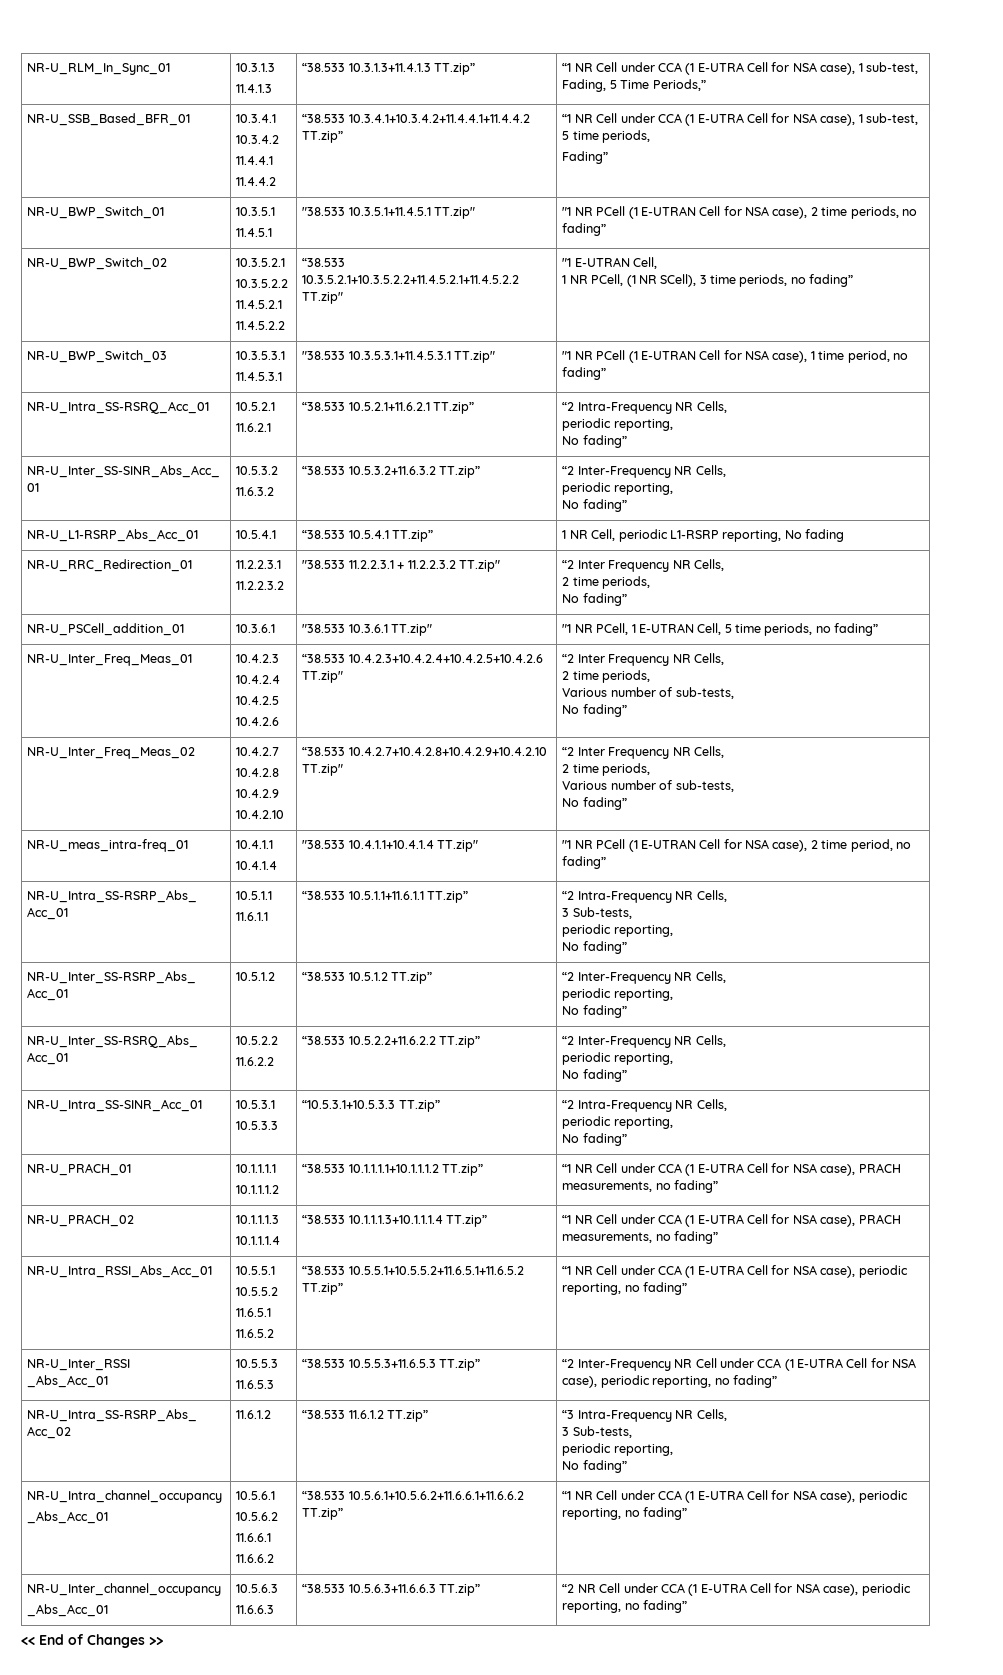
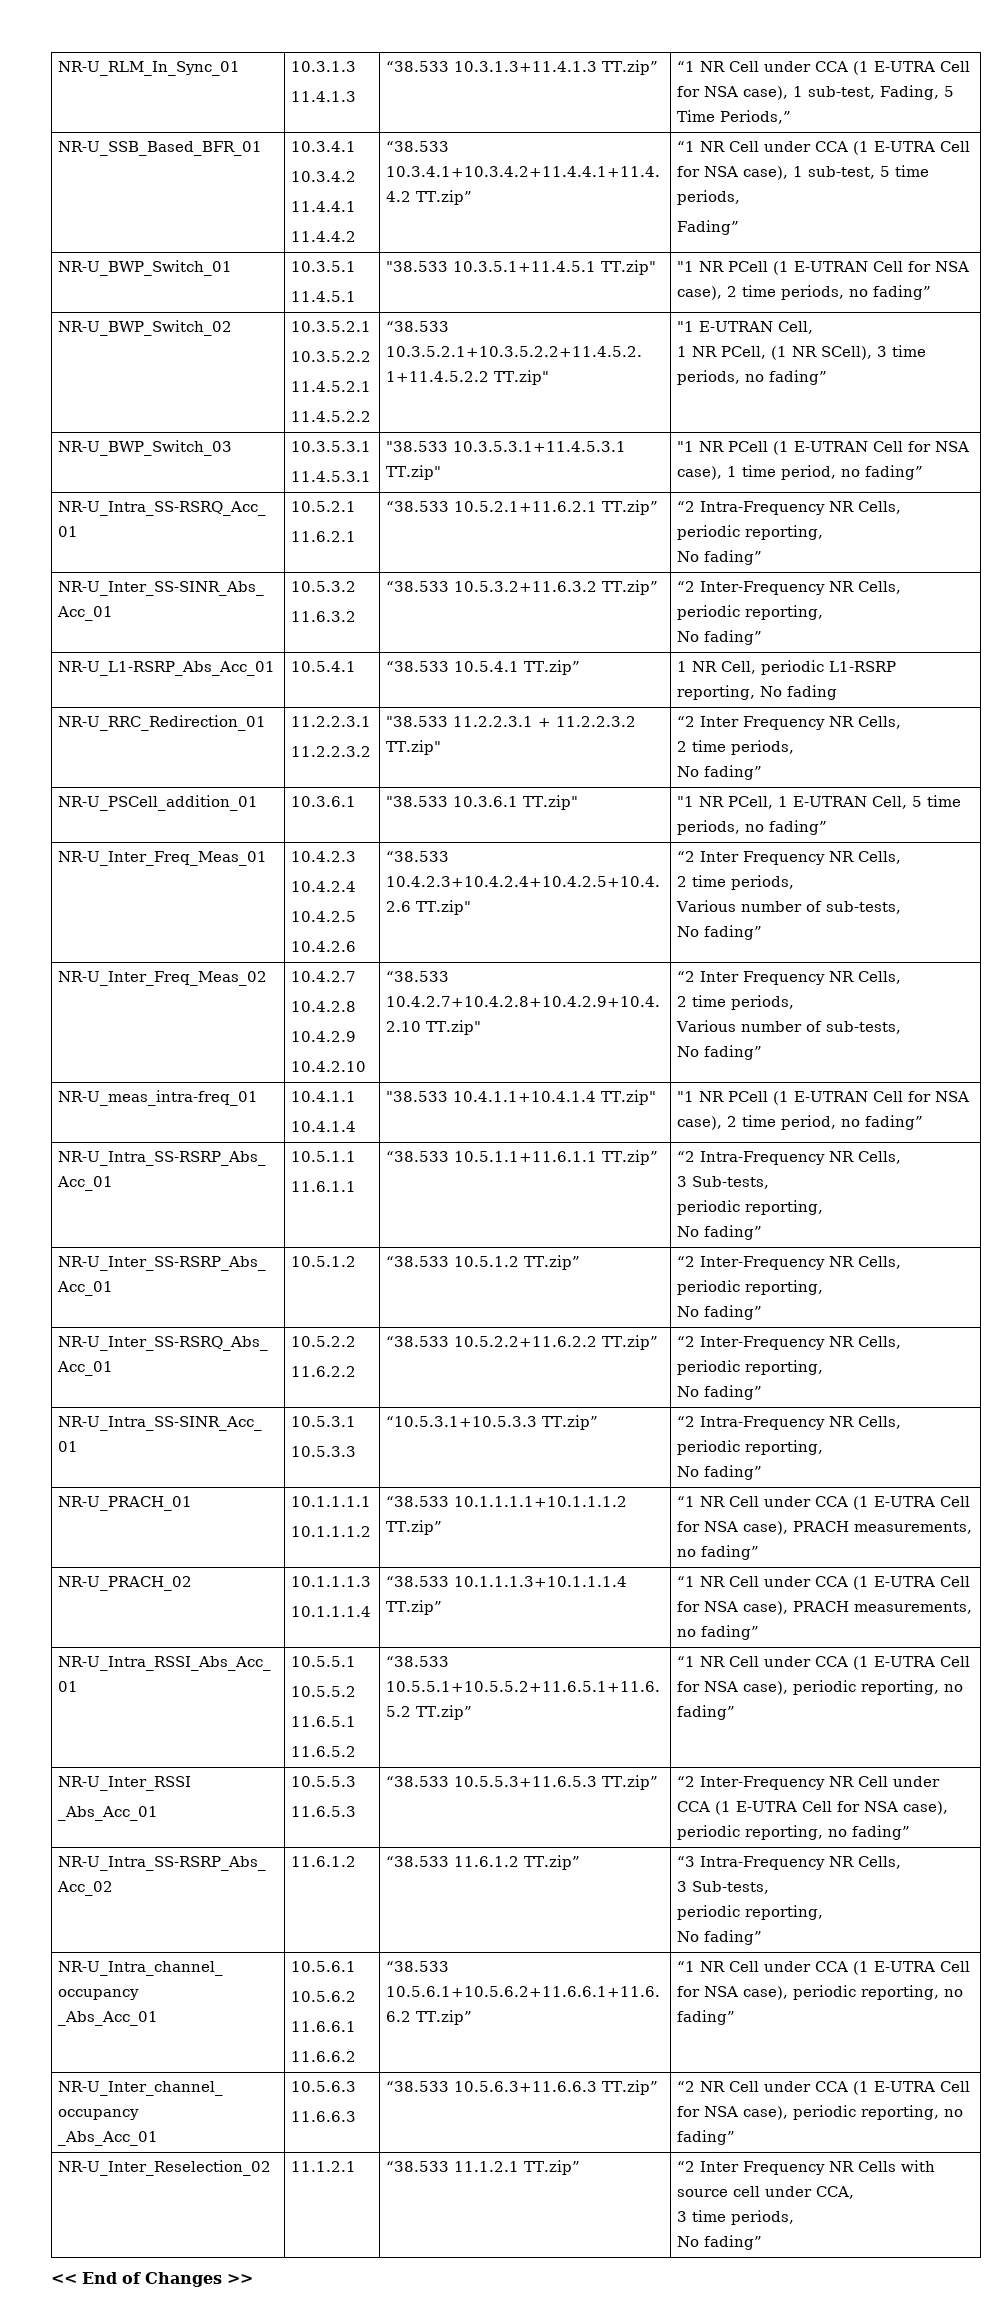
+ NR-U_Inter_Reselection_02 | 11.1.2.1 | “38.533 11.1.2.1 TT.zip” | “2 Inter Frequency NR Cells with source cell under CCA,
+ 3 time periods,
+ No fading”

